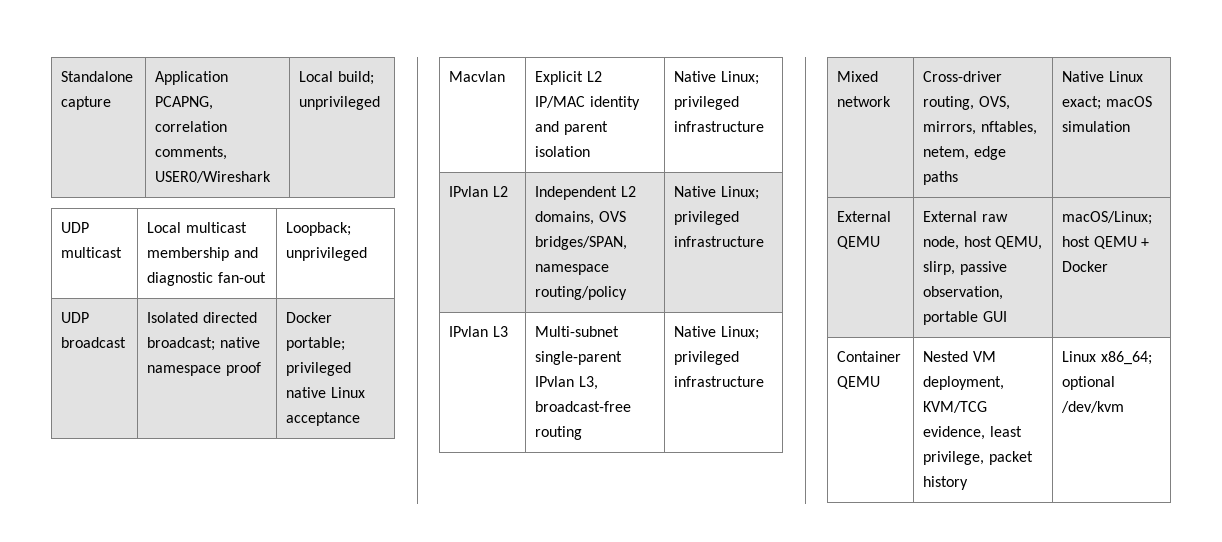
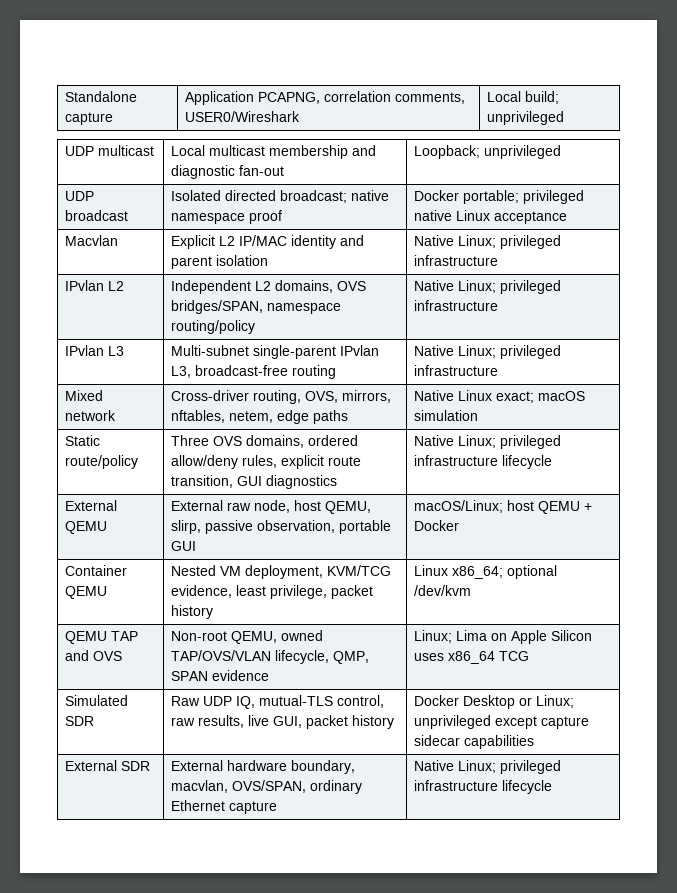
+ Static route/policy | Three OVS domains, ordered allow/deny rules, explicit route transition, GUI diagnostics | Native Linux; privileged infrastructure lifecycle
+ QEMU TAP and OVS | Non-root QEMU, owned TAP/OVS/VLAN lifecycle, QMP, SPAN evidence | Linux; Lima on Apple Silicon uses x86_64 TCG
+ Simulated SDR | Raw UDP IQ, mutual-TLS control, raw results, live GUI, packet history | Docker Desktop or Linux; unprivileged except capture sidecar capabilities
+ External SDR | External hardware boundary, macvlan, OVS/SPAN, ordinary Ethernet capture | Native Linux; privileged infrastructure lifecycle

